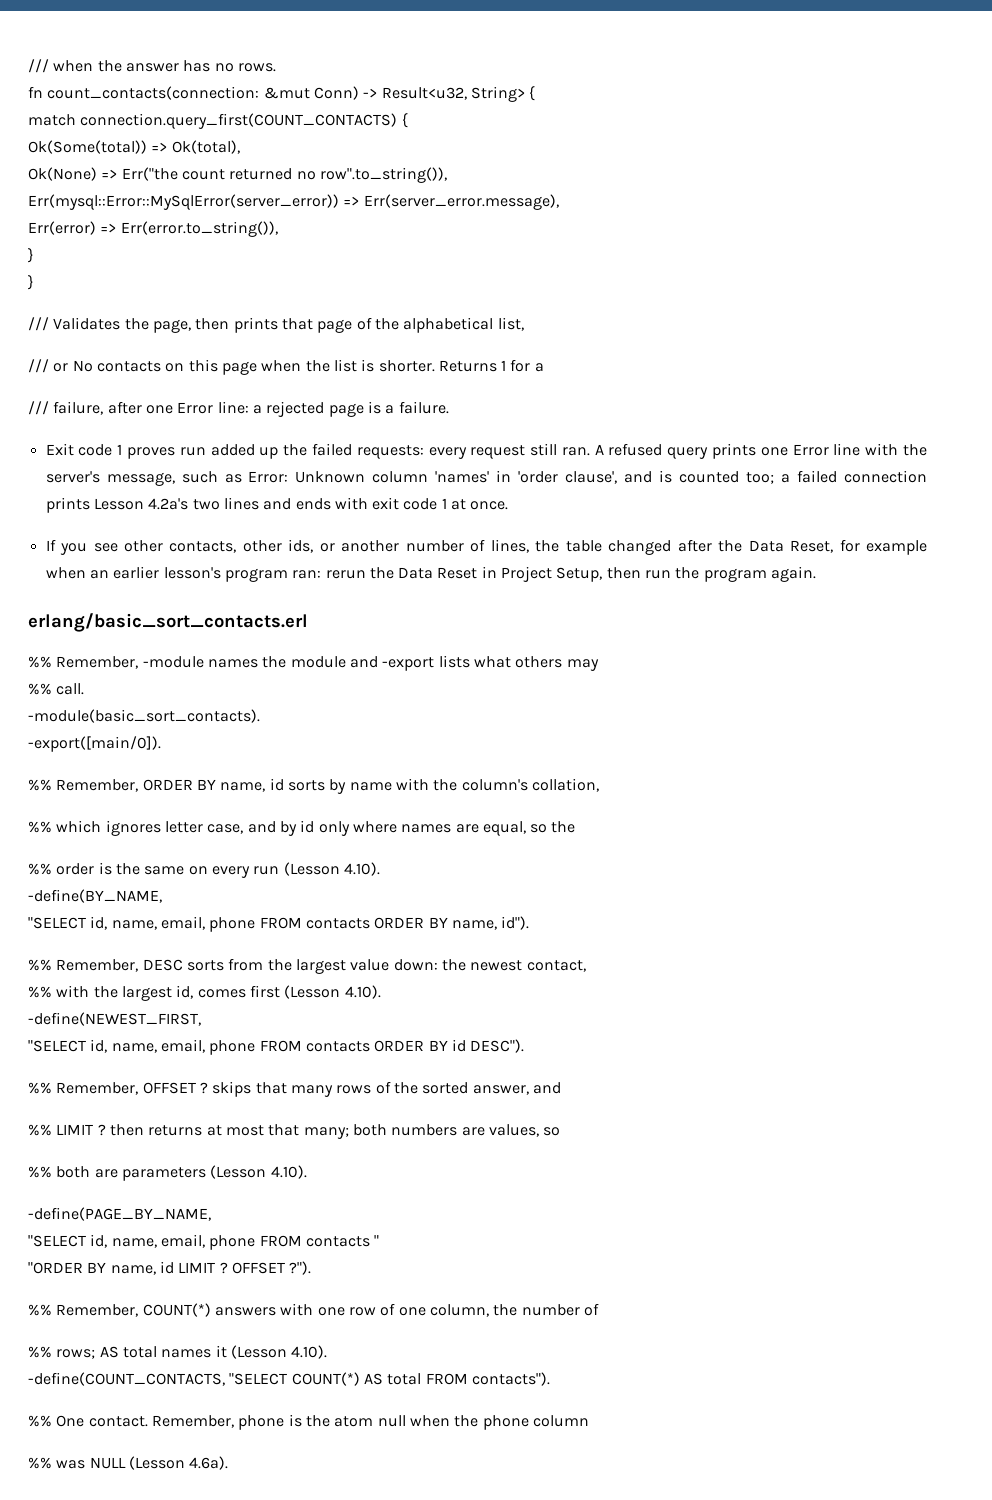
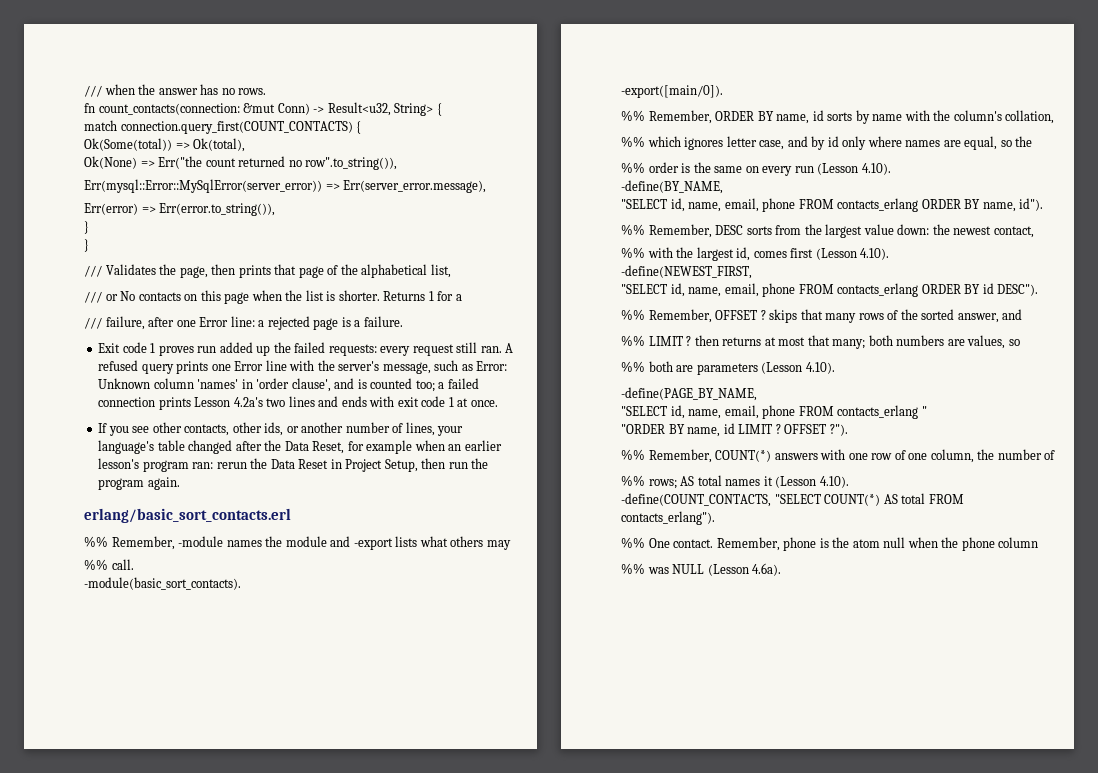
- If you see other contacts, other ids, or another number of lines, the table changed after the Data Reset, for example when an earlier lesson's program ran: rerun the Data Reset in Project Setup, then run the program again.
+ If you see other contacts, other ids, or another number of lines, your language's table changed after the Data Reset, for example when an earlier lesson's program ran: rerun the Data Reset in Project Setup, then run the program again.
- "SELECT id, name, email, phone FROM contacts ORDER BY name, id").
+ "SELECT id, name, email, phone FROM contacts_erlang ORDER BY name, id").
- "SELECT id, name, email, phone FROM contacts ORDER BY id DESC").
+ "SELECT id, name, email, phone FROM contacts_erlang ORDER BY id DESC").
- "SELECT id, name, email, phone FROM contacts "
+ "SELECT id, name, email, phone FROM contacts_erlang "
- -define(COUNT_CONTACTS, "SELECT COUNT(*) AS total FROM contacts").
+ -define(COUNT_CONTACTS, "SELECT COUNT(*) AS total FROM contacts_erlang").

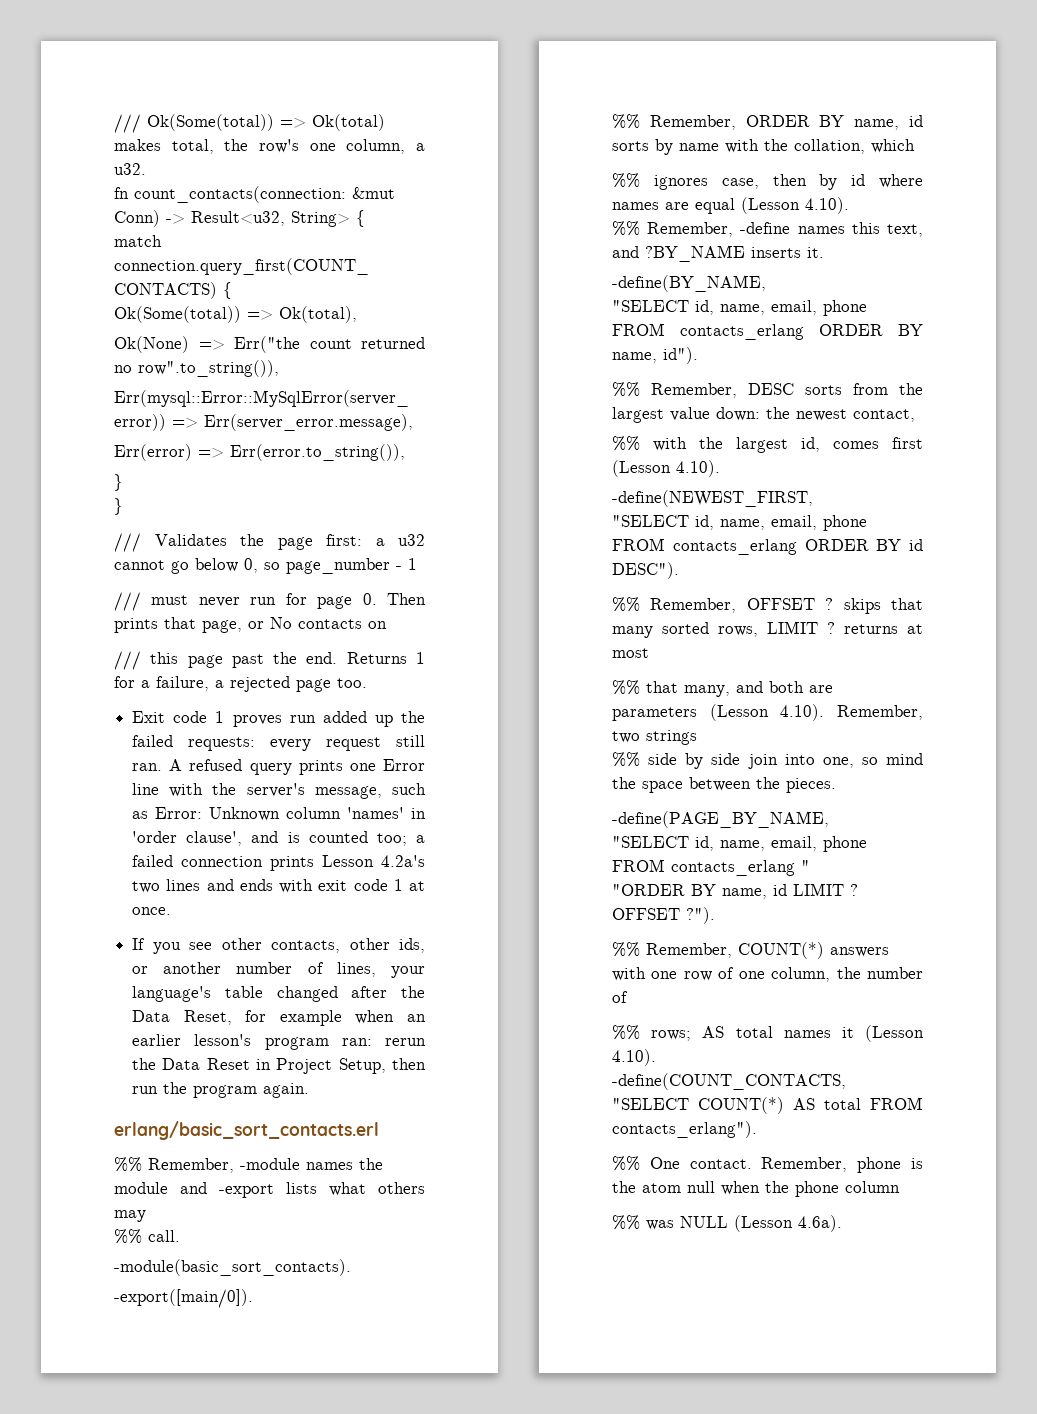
- /// when the answer has no rows.
+ /// Ok(Some(total)) => Ok(total) makes total, the row's one column, a u32.
- /// Validates the page, then prints that page of the alphabetical list,
- /// or No contacts on this page when the list is shorter.
+ /// Validates the page first: a u32 cannot go below 0, so page_number - 1
+ /// must never run for page 0. Then prints that page, or No contacts on
+ /// this page past the end.
- Returns 1 for a
- /// failure, after one Error line: a rejected page is a failure.
+ Returns 1 for a failure, a rejected page too.
- %% Remember, ORDER BY name, id sorts by name with the column's collation,
- %% which ignores letter case, and by id only where names are equal, so the
- %% order is the same on every run (Lesson 4.10).
+ %% Remember, ORDER BY name, id sorts by name with the collation, which
+ %% ignores case, then by id where names are equal (Lesson 4.10).
+ %% Remember, -define names this text, and ?BY_NAME inserts it.
- %% Remember, OFFSET ? skips that many rows of the sorted answer, and
- %% LIMIT ? then returns at most that many; both numbers are values, so
- %% both are parameters (Lesson 4.10).
+ %% Remember, OFFSET ? skips that many sorted rows, LIMIT ? returns at most
+ %% that many, and both are parameters (Lesson 4.10). Remember, two strings
+ %% side by side join into one, so mind the space between the pieces.

